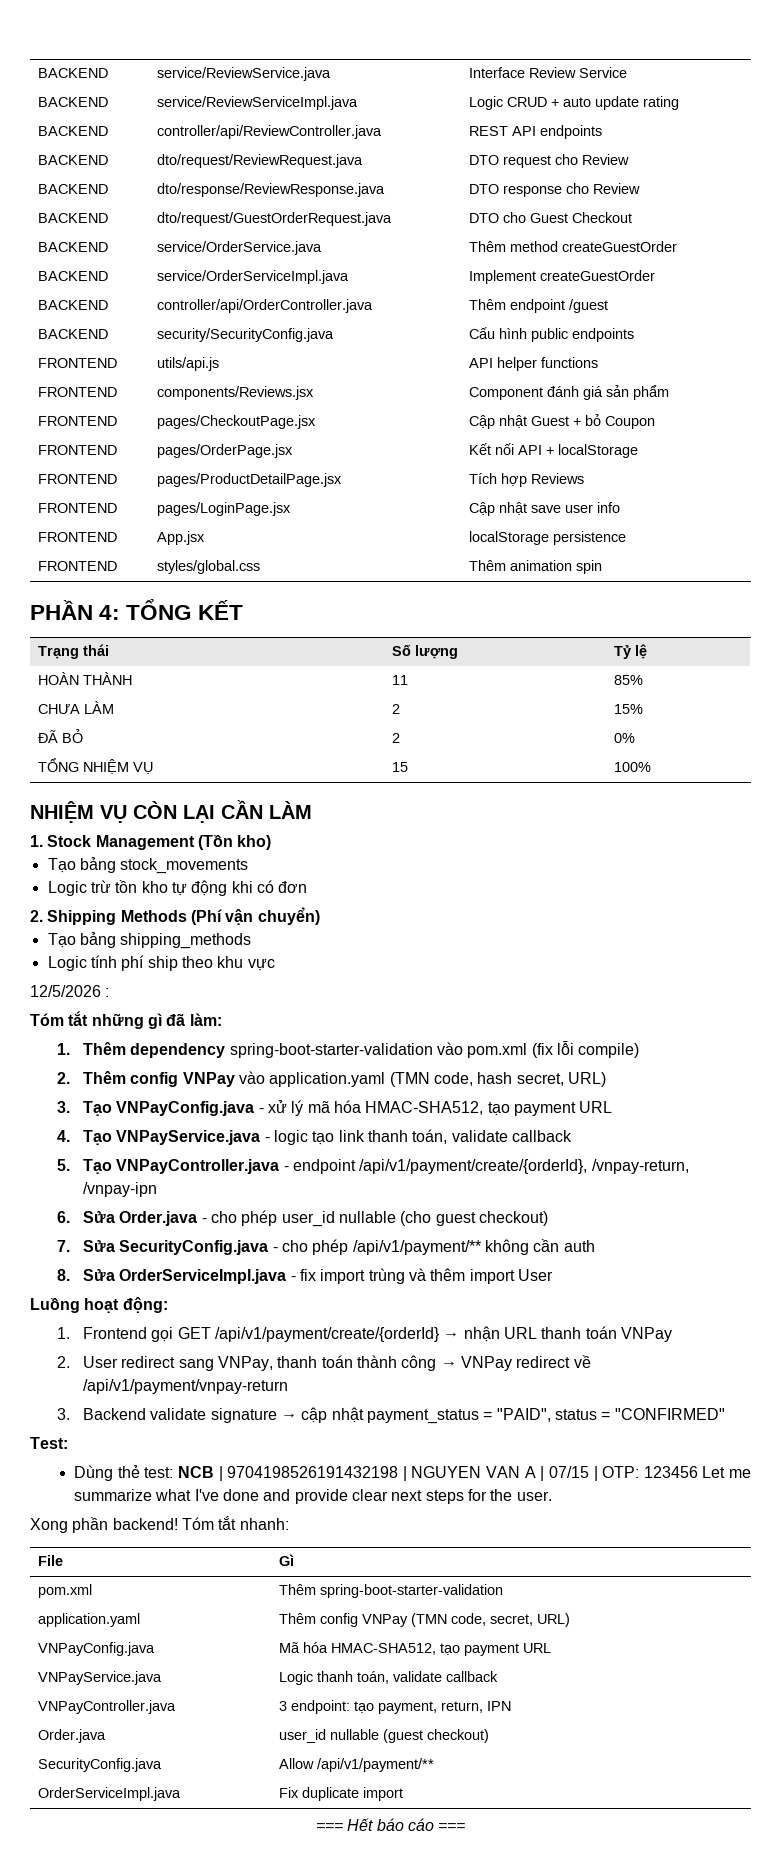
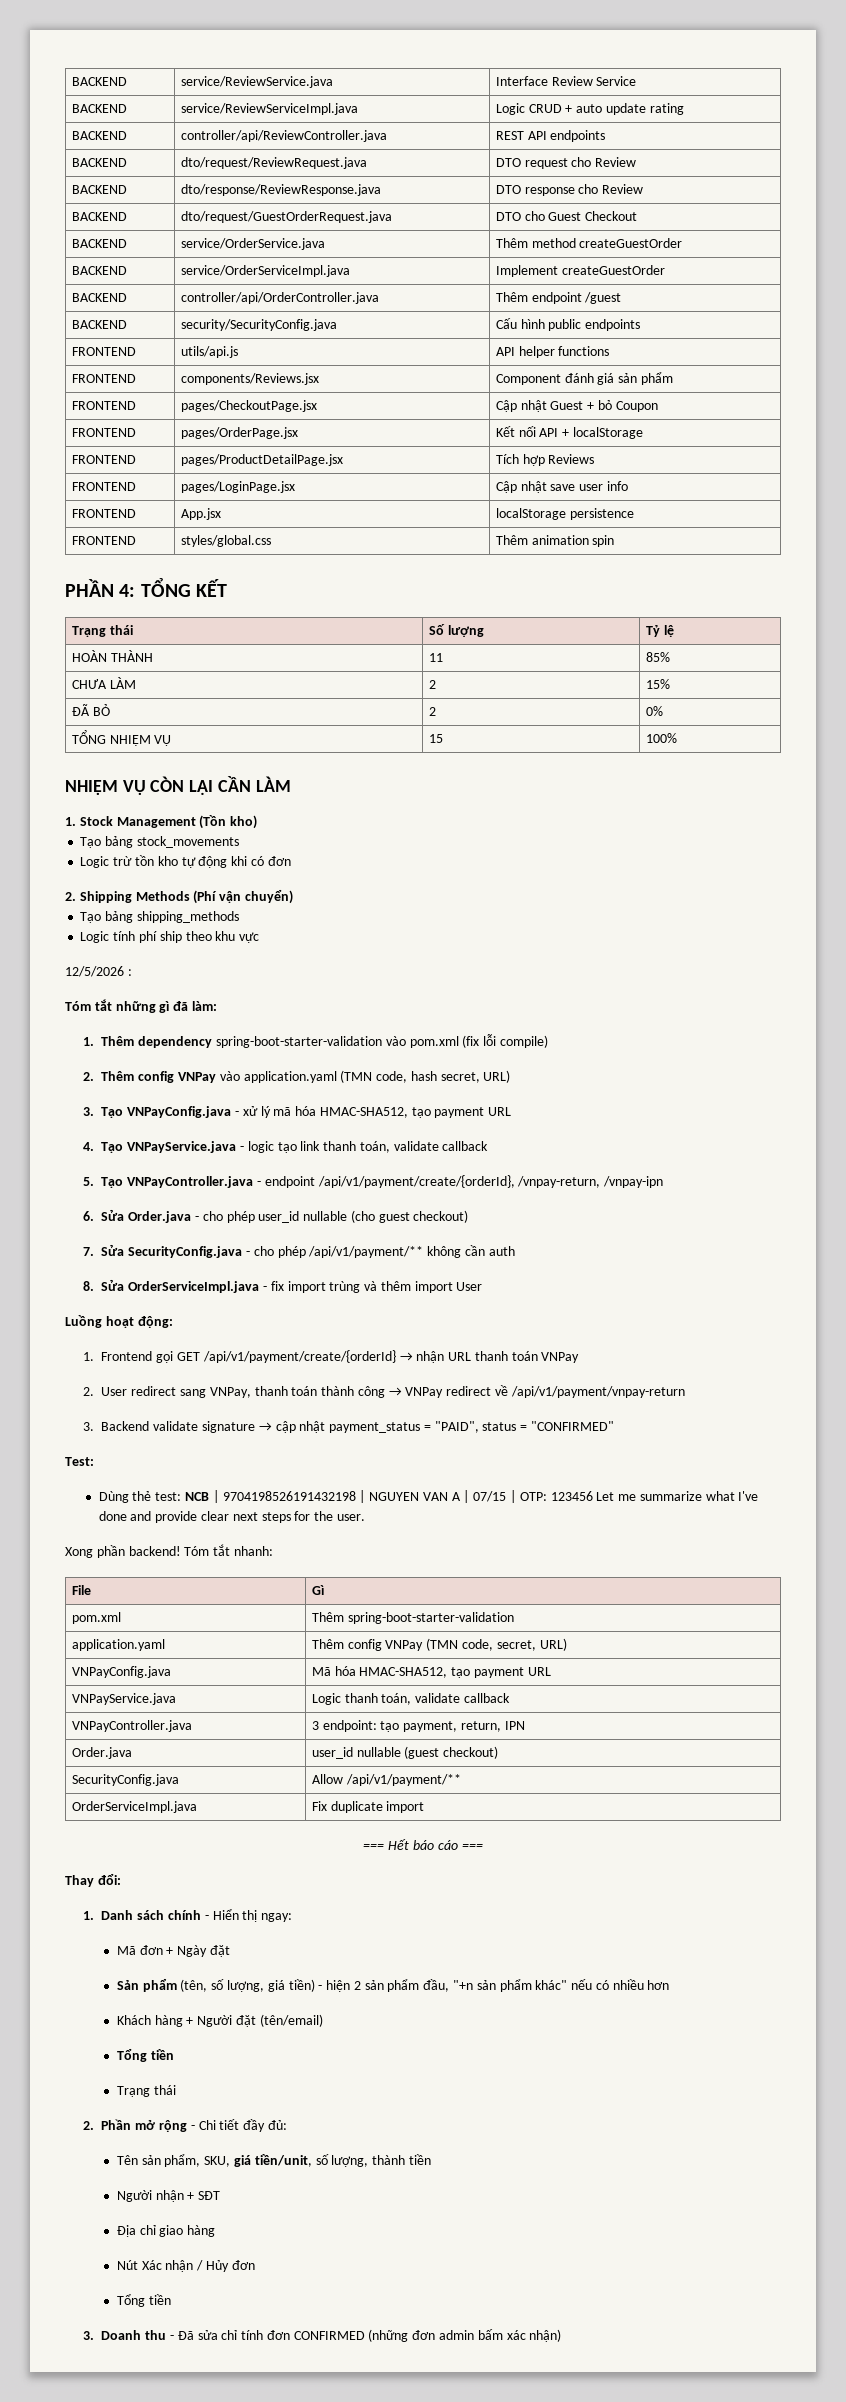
+ Thay đổi:
+ 1. Danh sách chính - Hiển thị ngay:
+ Mã đơn + Ngày đặt
+ Sản phẩm (tên, số lượng, giá tiền) - hiện 2 sản phẩm đầu, "+n sản phẩm khác" nếu có nhiều hơn
+ Khách hàng + Người đặt (tên/email)
+ Tổng tiền
+ Trạng thái
+ 2. Phần mở rộng - Chi tiết đầy đủ:
+ Tên sản phẩm, SKU, giá tiền/unit, số lượng, thành tiền
+ Người nhận + SĐT
+ Địa chỉ giao hàng
+ Nút Xác nhận / Hủy đơn
+ Tổng tiền
+ 3. Doanh thu - Đã sửa chỉ tính đơn CONFIRMED (những đơn admin bấm xác nhận)

